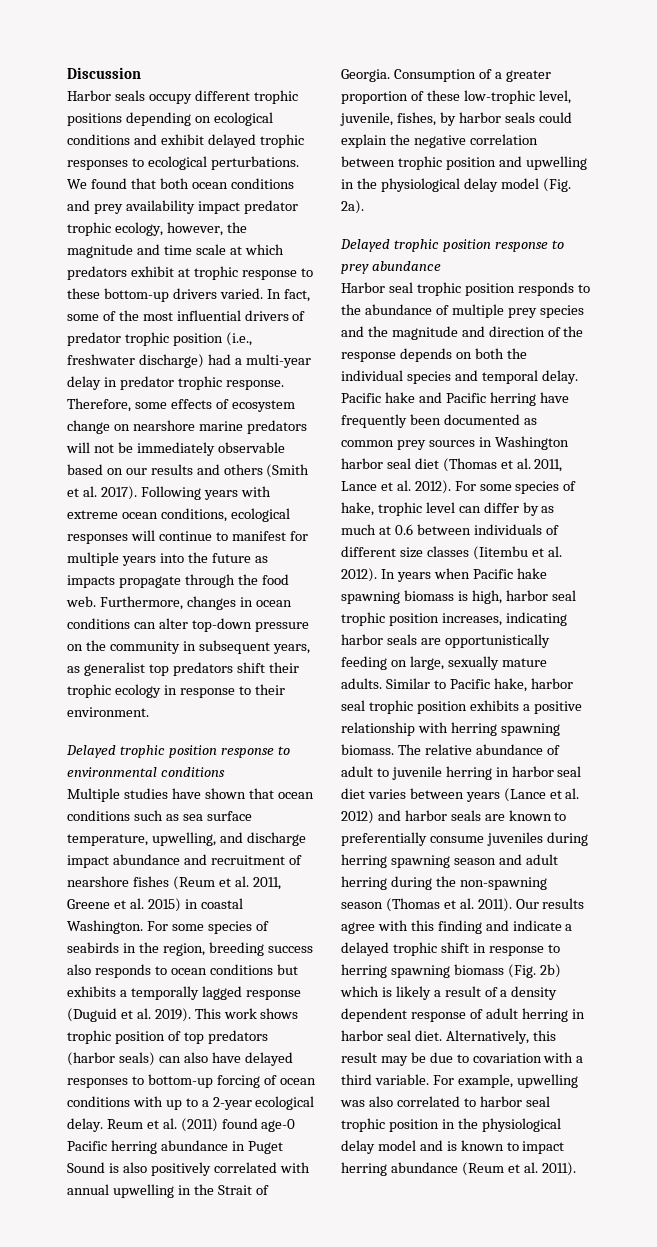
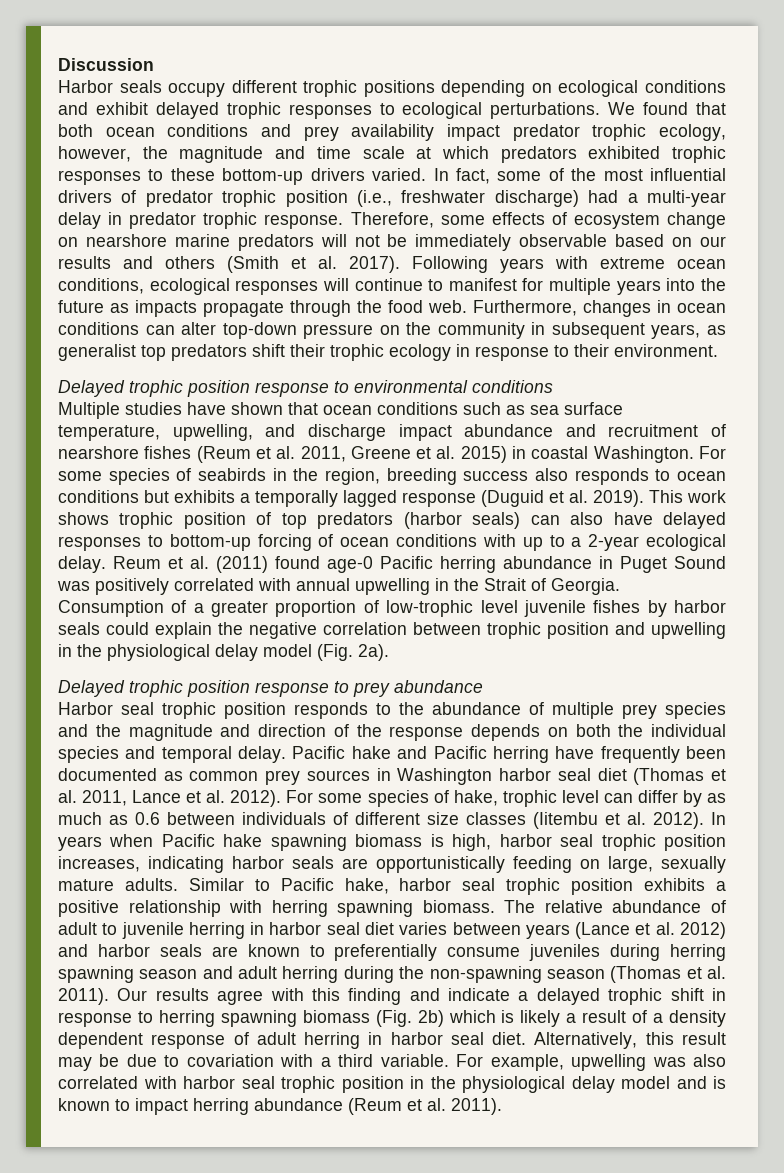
- We found that both ocean conditions and prey availability impact predator trophic ecology, however, the magnitude and time scale at which predators exhibit at trophic response to these bottom-up drivers varied.
+ We found that both ocean conditions and prey availability impact predator trophic ecology, however, the magnitude and time scale at which predators exhibited trophic responses to these bottom-up drivers varied.
- Reum et al. (2011) found age-0 Pacific herring abundance in Puget Sound is also positively correlated with annual upwelling in the Strait of Georgia.
+ Reum et al. (2011) found age-0 Pacific herring abundance in Puget Sound was positively correlated with annual upwelling in the Strait of Georgia.
- Consumption of a greater proportion of these low-trophic level, juvenile, fishes, by harbor seals could explain the negative correlation between trophic position and upwelling in the physiological delay model (Fig. 2a).
+ Consumption of a greater proportion of low-trophic level juvenile fishes by harbor seals could explain the negative correlation between trophic position and upwelling in the physiological delay model (Fig. 2a).
- For some species of hake, trophic level can differ by as much at 0.6 between individuals of different size classes (Iitembu et al. 2012).
+ For some species of hake, trophic level can differ by as much as 0.6 between individuals of different size classes (Iitembu et al. 2012).
- For example, upwelling was also correlated to harbor seal trophic position in the physiological delay model and is known to impact herring abundance (Reum et al. 2011).
+ For example, upwelling was also correlated with harbor seal trophic position in the physiological delay model and is known to impact herring abundance (Reum et al. 2011).

